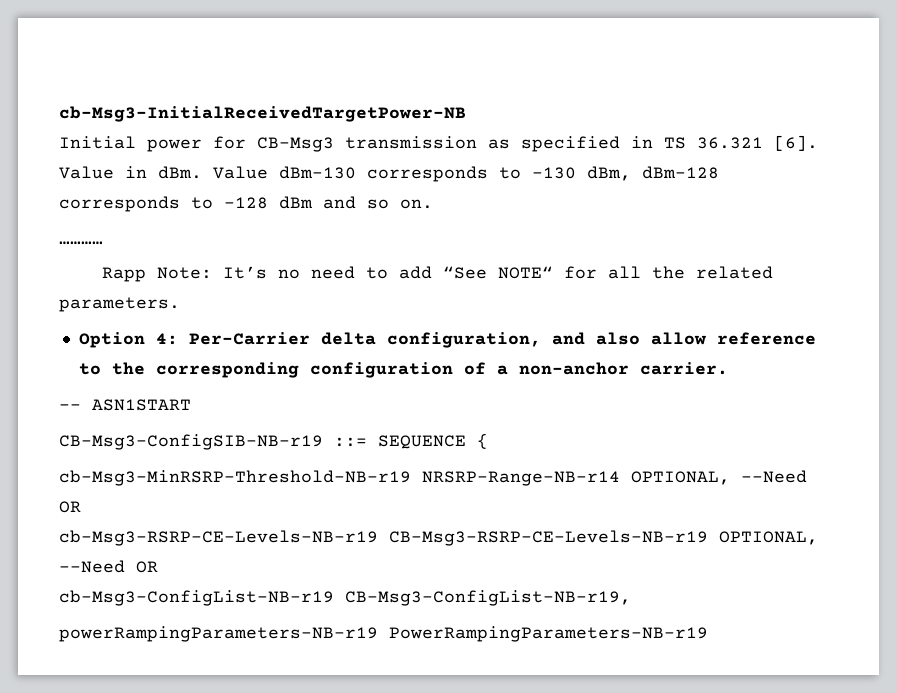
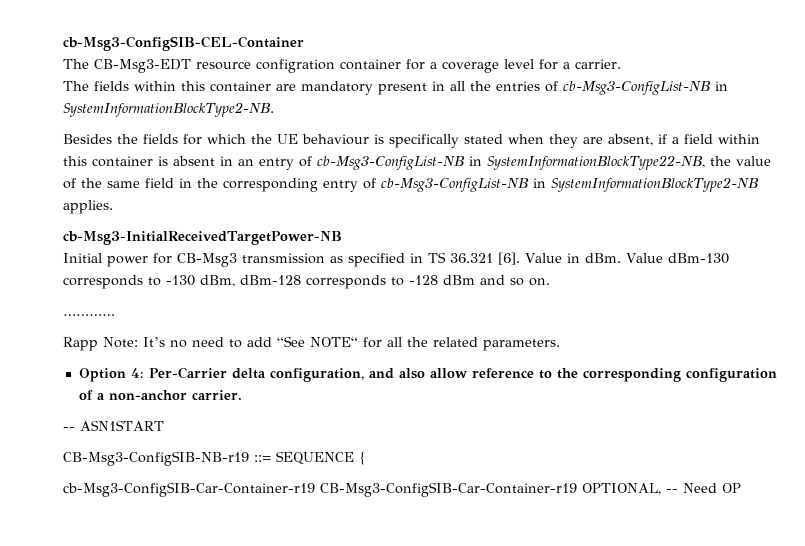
+ cb-Msg3-ConfigSIB-CEL-Container
+ The CB-Msg3-EDT resource configration container for a coverage level for a carrier.
+ The fields within this container are mandatory present in all the entries of cb-Msg3-ConfigList-NB in SystemInformationBlockType2-NB.
+ Besides the fields for which the UE behaviour is specifically stated when they are absent, if a field within this container is absent in an entry of cb-Msg3-ConfigList-NB in SystemInformationBlockType22-NB, the value of the same field in the corresponding entry of cb-Msg3-ConfigList-NB in SystemInformationBlockType2-NB applies.
- cb-Msg3-MinRSRP-Threshold-NB-r19 NRSRP-Range-NB-r14 OPTIONAL, --Need OR
- cb-Msg3-RSRP-CE-Levels-NB-r19 CB-Msg3-RSRP-CE-Levels-NB-r19 OPTIONAL, --Need OR
- cb-Msg3-ConfigList-NB-r19 CB-Msg3-ConfigList-NB-r19,
- powerRampingParameters-NB-r19 PowerRampingParameters-NB-r19
+ cb-Msg3-ConfigSIB-Car-Container-r19 CB-Msg3-ConfigSIB-Car-Container-r19 OPTIONAL, -- Need OP

